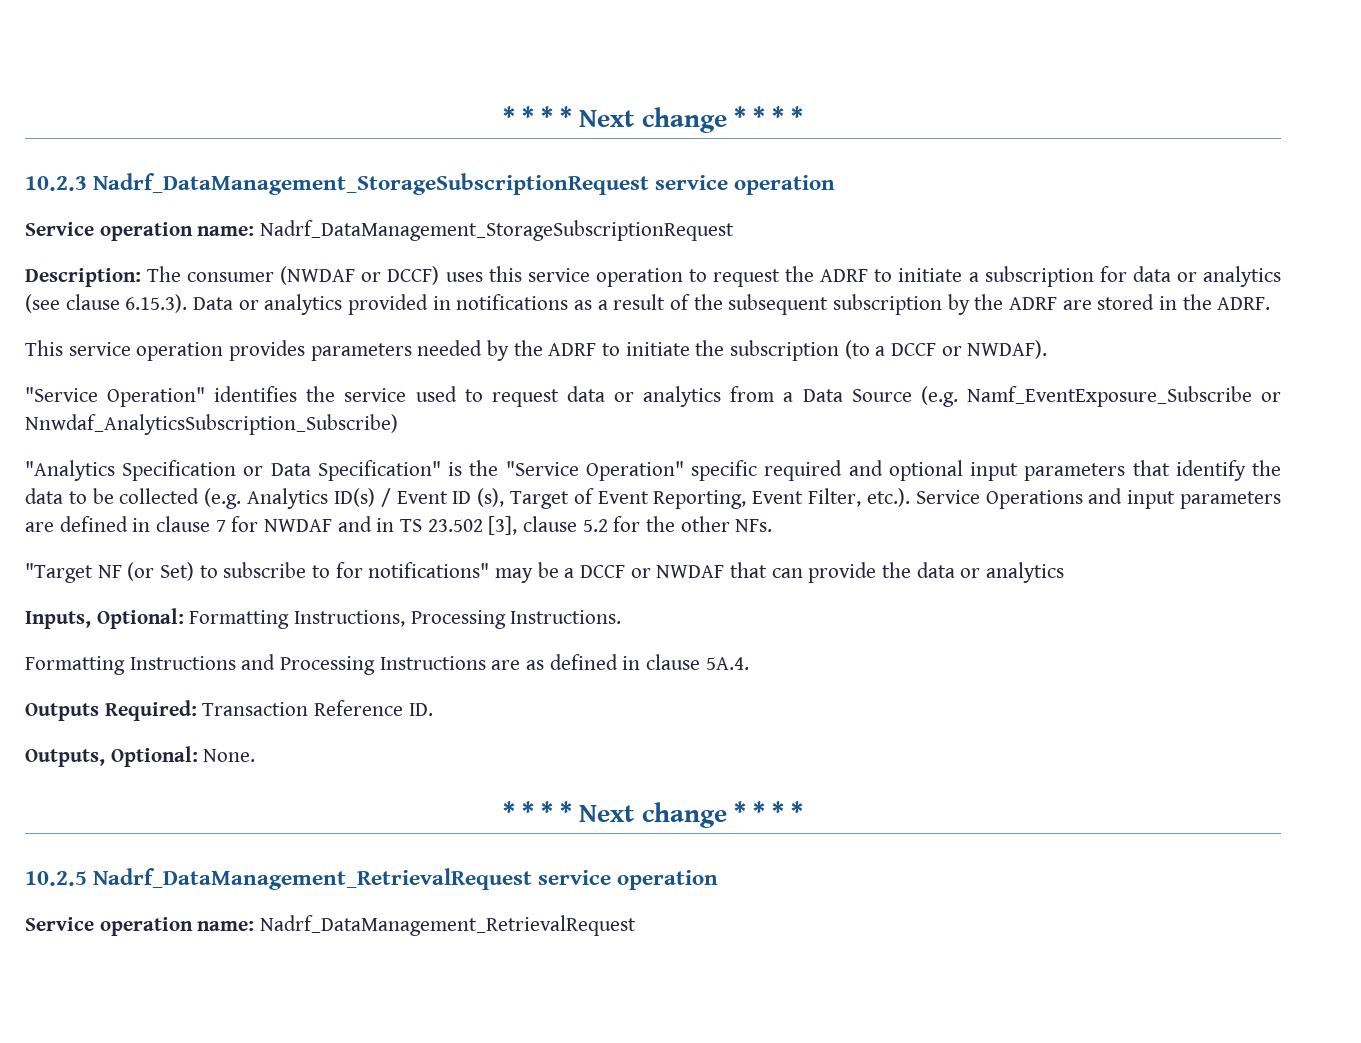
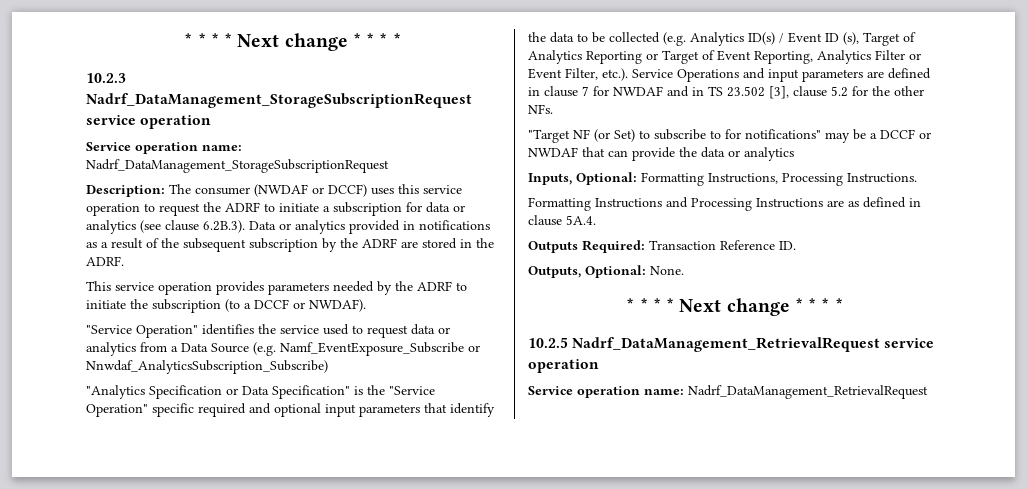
- Description: The consumer (NWDAF or DCCF) uses this service operation to request the ADRF to initiate a subscription for data or analytics (see clause 6.15.3). Data or analytics provided in notifications as a result of the subsequent subscription by the ADRF are stored in the ADRF.
+ Description: The consumer (NWDAF or DCCF) uses this service operation to request the ADRF to initiate a subscription for data or analytics (see clause 6.2B.3). Data or analytics provided in notifications as a result of the subsequent subscription by the ADRF are stored in the ADRF.
- "Analytics Specification or Data Specification" is the "Service Operation" specific required and optional input parameters that identify the data to be collected (e.g. Analytics ID(s) / Event ID (s), Target of Event Reporting, Event Filter, etc.). Service Operations and input parameters are defined in clause 7 for NWDAF and in TS 23.502 [3], clause 5.2 for the other NFs.
+ "Analytics Specification or Data Specification" is the "Service Operation" specific required and optional input parameters that identify the data to be collected (e.g. Analytics ID(s) / Event ID (s), Target of Analytics Reporting or Target of Event Reporting, Analytics Filter or Event Filter, etc.). Service Operations and input parameters are defined in clause 7 for NWDAF and in TS 23.502 [3], clause 5.2 for the other NFs.

